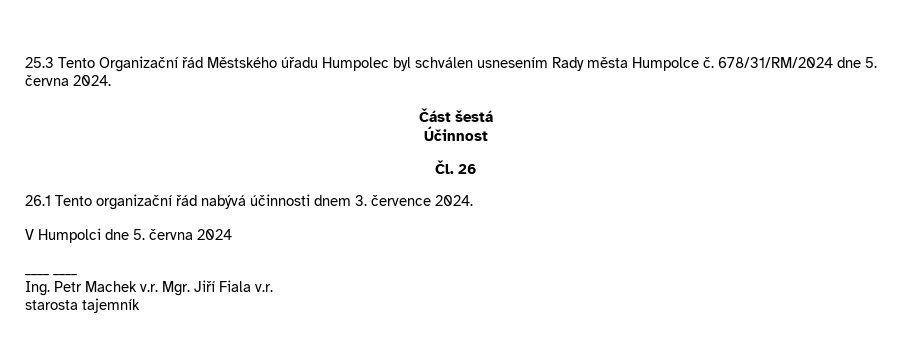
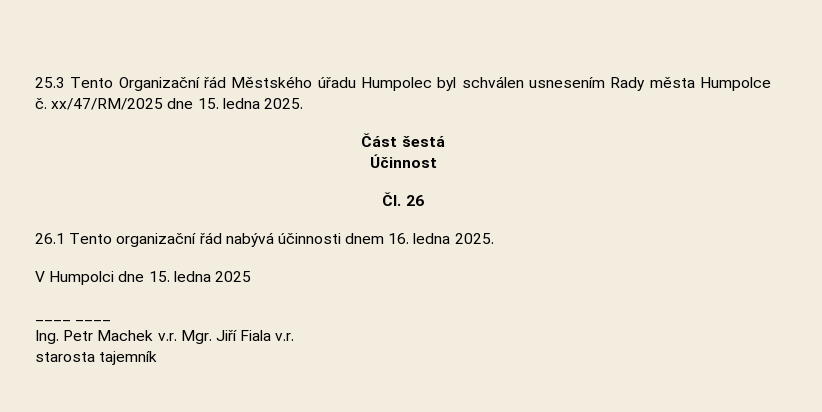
- 25.3 Tento Organizační řád Městského úřadu Humpolec byl schválen usnesením Rady města Humpolce č. 678/31/RM/2024 dne 5. června 2024.
+ 25.3 Tento Organizační řád Městského úřadu Humpolec byl schválen usnesením Rady města Humpolce č. xx/47/RM/2025 dne 15. ledna 2025.
- 26.1 Tento organizační řád nabývá účinnosti dnem 3. července 2024.
+ 26.1 Tento organizační řád nabývá účinnosti dnem 16. ledna 2025.
- V Humpolci dne 5. června 2024
+ V Humpolci dne 15. ledna 2025

